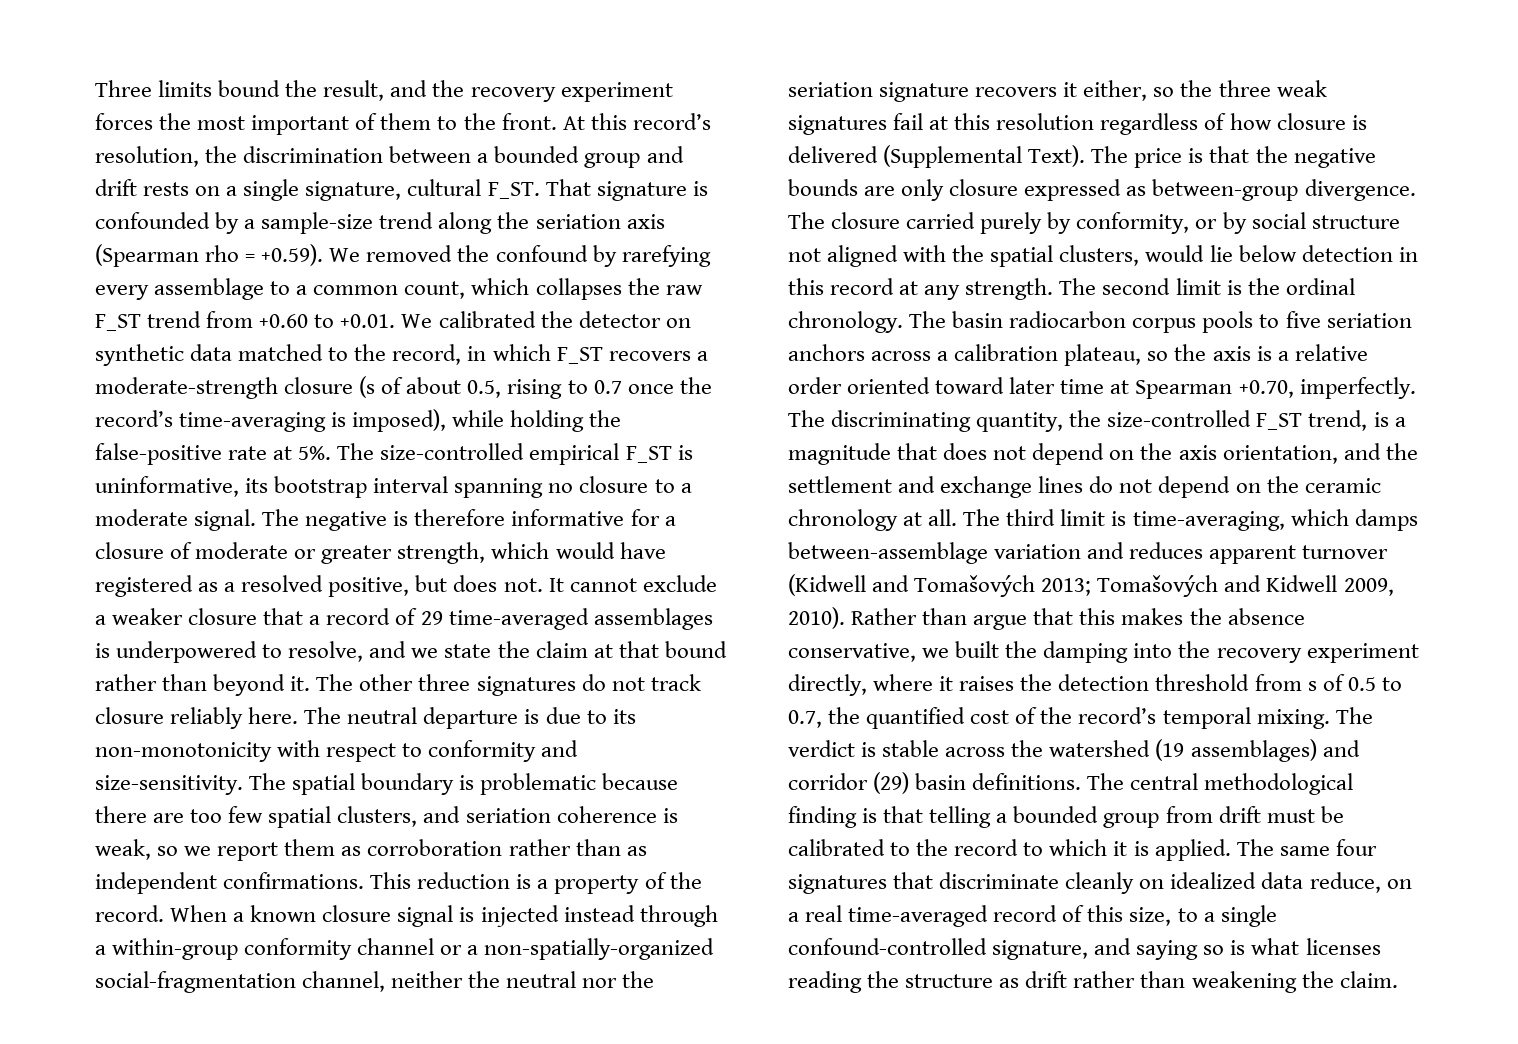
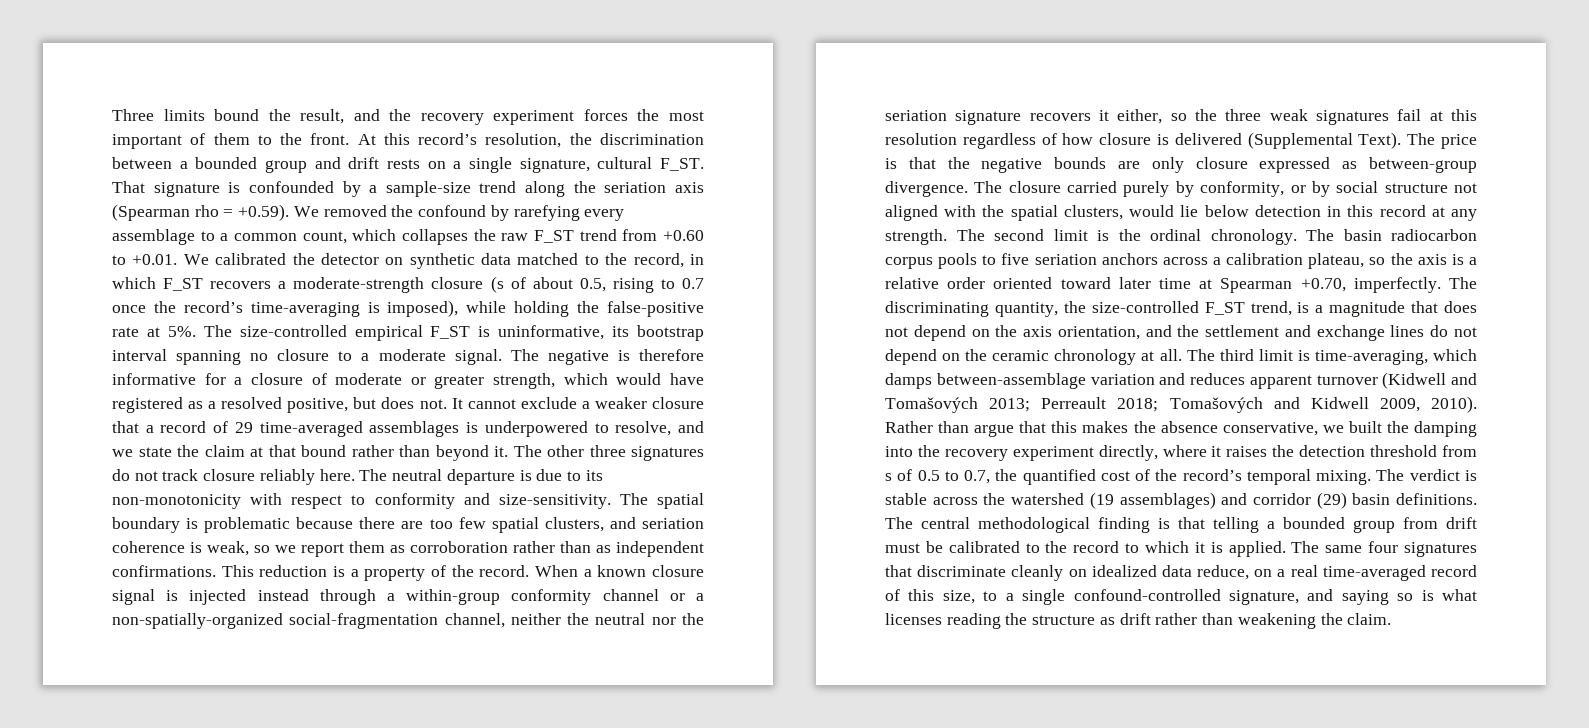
- The third limit is time-averaging, which damps between-assemblage variation and reduces apparent turnover (Kidwell and Tomašových 2013; Tomašových and Kidwell 2009, 2010).
+ The third limit is time-averaging, which damps between-assemblage variation and reduces apparent turnover (Kidwell and Tomašových 2013; Perreault 2018; Tomašových and Kidwell 2009, 2010).

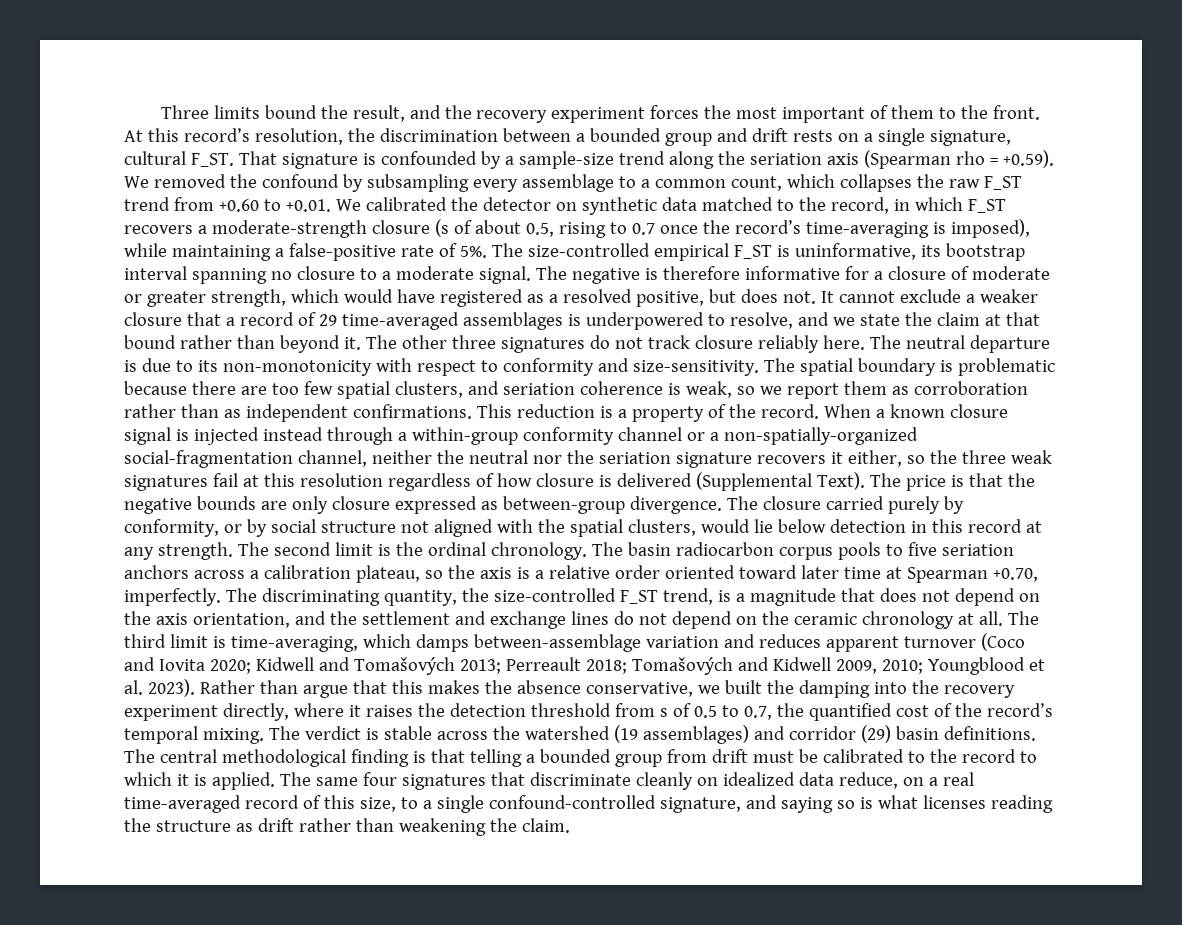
- That signature is confounded by a sample-size trend along the seriation axis (Spearman rho = +0.59). We removed the confound by rarefying every assemblage to a common count, which collapses the raw F_ST trend from +0.60 to +0.01. We calibrated the detector on synthetic data matched to the record, in which F_ST recovers a moderate-strength closure (s of about 0.5, rising to 0.7 once the record’s time-averaging is imposed), while holding the false-positive rate at 5%.
+ That signature is confounded by a sample-size trend along the seriation axis (Spearman rho = +0.59). We removed the confound by subsampling every assemblage to a common count, which collapses the raw F_ST trend from +0.60 to +0.01. We calibrated the detector on synthetic data matched to the record, in which F_ST recovers a moderate-strength closure (s of about 0.5, rising to 0.7 once the record’s time-averaging is imposed), while maintaining a false-positive rate of 5%.
- The third limit is time-averaging, which damps between-assemblage variation and reduces apparent turnover (Kidwell and Tomašových 2013; Perreault 2018; Tomašových and Kidwell 2009, 2010).
+ The third limit is time-averaging, which damps between-assemblage variation and reduces apparent turnover (Coco and Iovita 2020; Kidwell and Tomašových 2013; Perreault 2018; Tomašových and Kidwell 2009, 2010; Youngblood et al. 2023).

